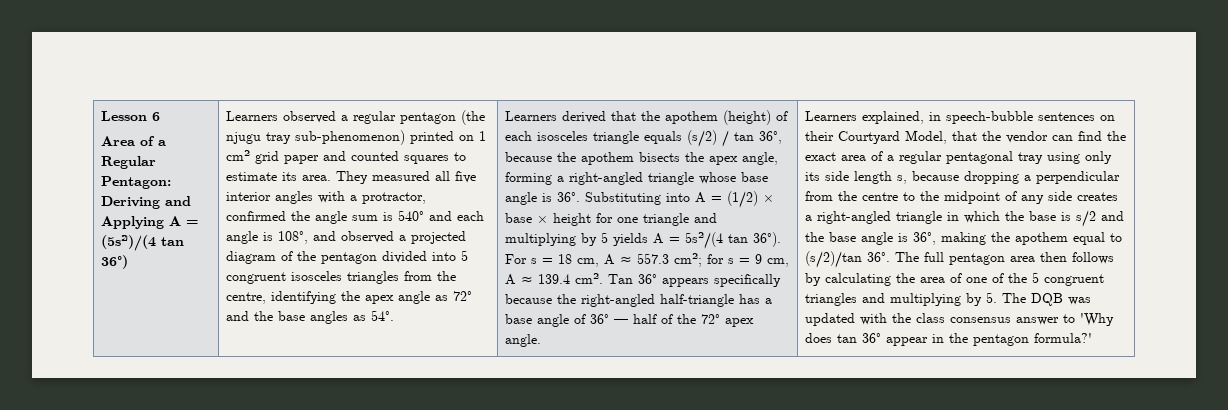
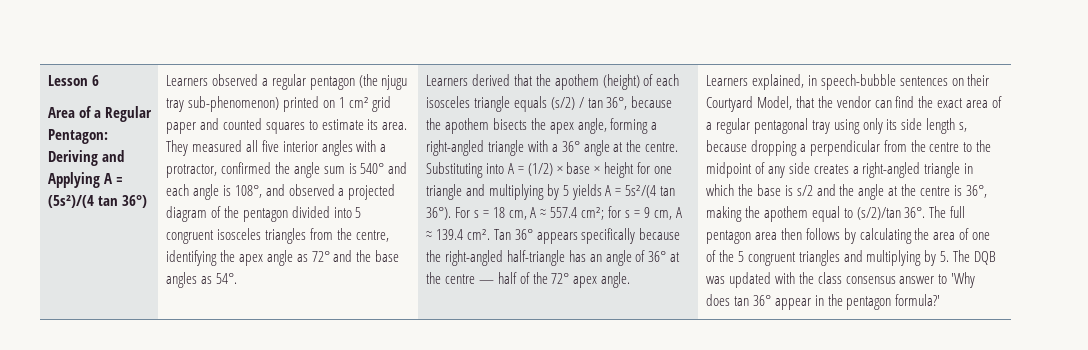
- Learners derived that the apothem (height) of each isosceles triangle equals (s/2) / tan 36°, because the apothem bisects the apex angle, forming a right-angled triangle whose base angle is 36°.
+ Learners derived that the apothem (height) of each isosceles triangle equals (s/2) / tan 36°, because the apothem bisects the apex angle, forming a right-angled triangle with a 36° angle at the centre.
- For s = 18 cm, A ≈ 557.3 cm²; for s = 9 cm, A ≈ 139.4 cm².
+ For s = 18 cm, A ≈ 557.4 cm²; for s = 9 cm, A ≈ 139.4 cm².
- Tan 36° appears specifically because the right-angled half-triangle has a base angle of 36° — half of the 72° apex angle.
+ Tan 36° appears specifically because the right-angled half-triangle has an angle of 36° at the centre — half of the 72° apex angle.
- Learners explained, in speech-bubble sentences on their Courtyard Model, that the vendor can find the exact area of a regular pentagonal tray using only its side length s, because dropping a perpendicular from the centre to the midpoint of any side creates a right-angled triangle in which the base is s/2 and the base angle is 36°, making the apothem equal to (s/2)/tan 36°.
+ Learners explained, in speech-bubble sentences on their Courtyard Model, that the vendor can find the exact area of a regular pentagonal tray using only its side length s, because dropping a perpendicular from the centre to the midpoint of any side creates a right-angled triangle in which the base is s/2 and the angle at the centre is 36°, making the apothem equal to (s/2)/tan 36°.

